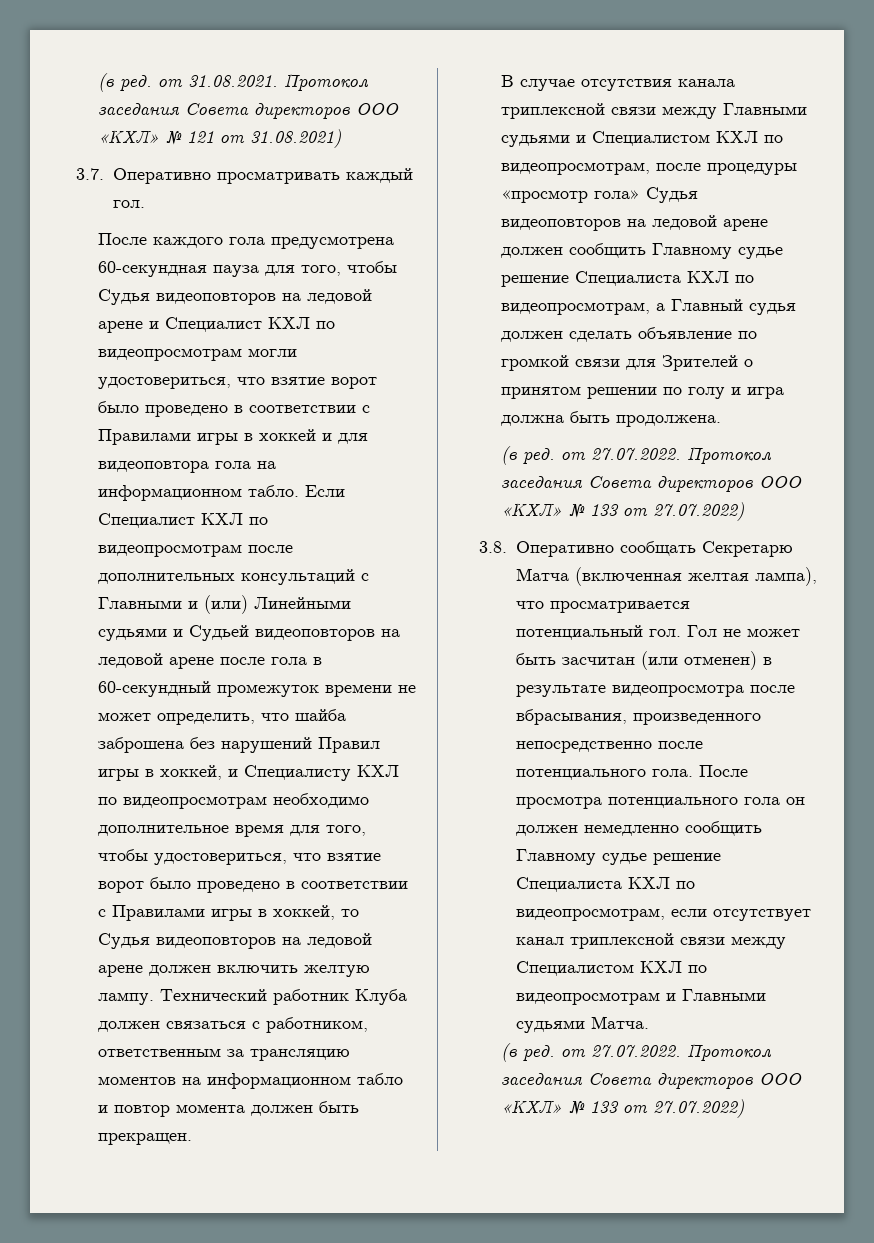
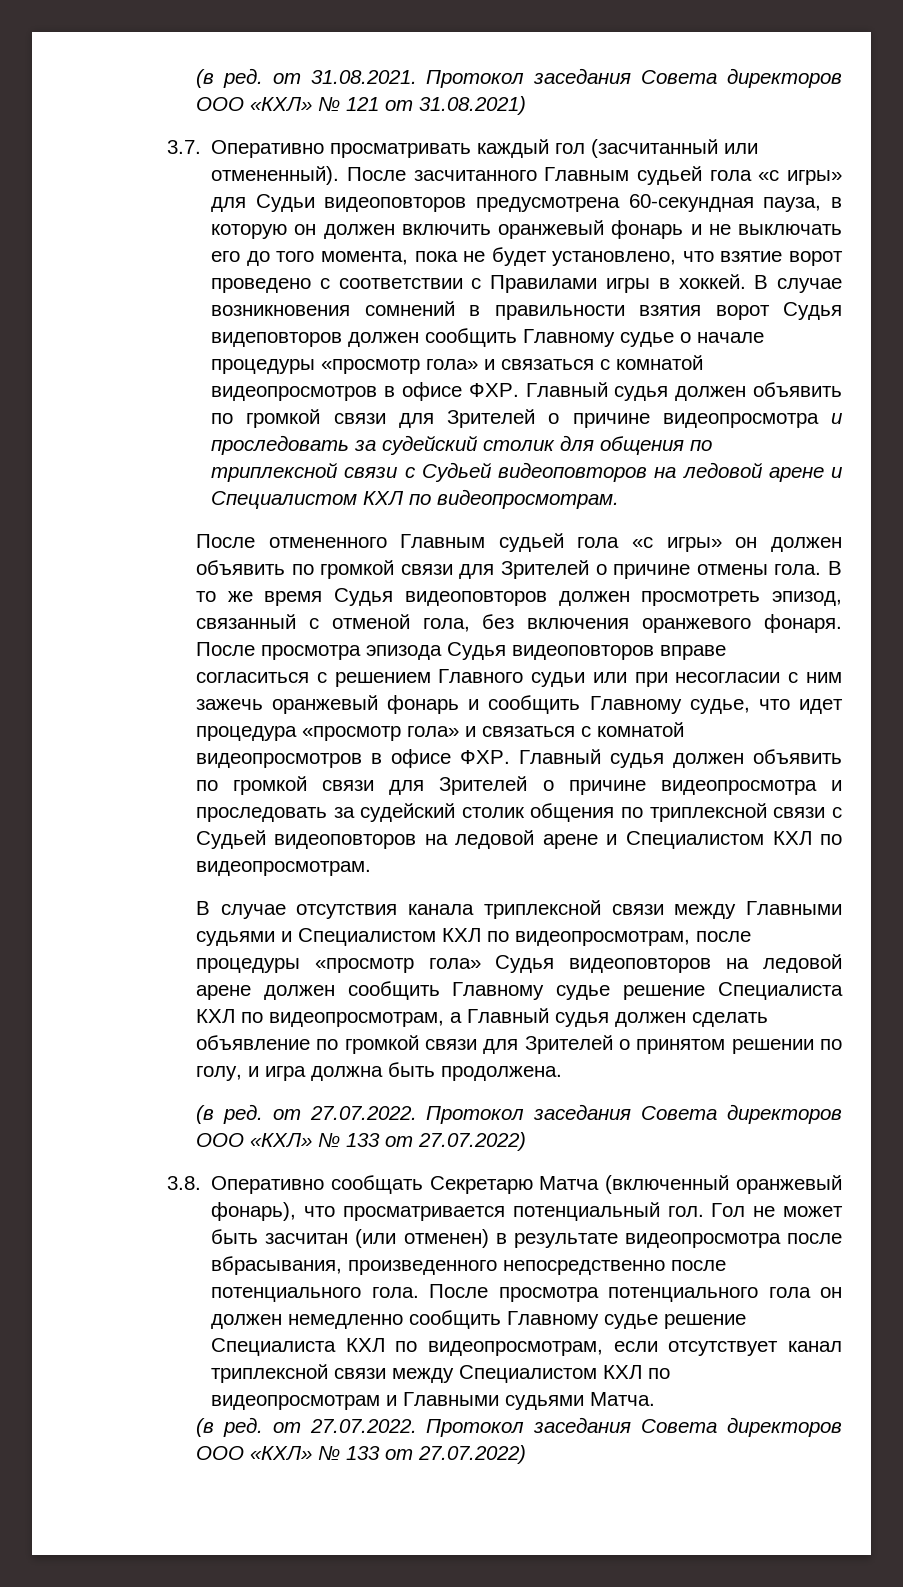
- 3.7. Оперативно просматривать каждый гол.
- После каждого гола предусмотрена 60-секундная пауза для того, чтобы Судья видеоповторов на ледовой арене и Специалист КХЛ по видеопросмотрам могли удостовериться, что взятие ворот было проведено в соответствии с Правилами игры в хоккей и для видеоповтора гола на информационном табло. Если Специалист КХЛ по видеопросмотрам после дополнительных консультаций с Главными и (или) Линейными судьями и Судьей видеоповторов на ледовой арене после гола в 60-секундный промежуток времени не может определить, что шайба заброшена без нарушений Правил игры в хоккей, и Специалисту КХЛ по видеопросмотрам необходимо дополнительное время для того, чтобы удостовериться, что взятие ворот было проведено в соответствии с Правилами игры в хоккей, то Судья видеоповторов на ледовой арене должен включить желтую лампу. Технический работник Клуба должен связаться с работником, ответственным за трансляцию моментов на информационном табло и повтор момента должен быть прекращен.
+ 3.7. Оперативно просматривать каждый гол (засчитанный или отмененный). После засчитанного Главным судьей гола «с игры» для Судьи видеоповторов предусмотрена 60-секундная пауза, в которую он должен включить оранжевый фонарь и не выключать его до того момента, пока не будет установлено, что взятие ворот проведено с соответствии с Правилами игры в хоккей. В случае возникновения сомнений в правильности взятия ворот Судья видеповторов должен сообщить Главному судье о начале процедуры «просмотр гола» и связаться с комнатой видеопросмотров в офисе ФХР. Главный судья должен объявить по громкой связи для Зрителей о причине видеопросмотра и проследовать за судейский столик для общения по триплексной связи с Судьей видеоповторов на ледовой арене и Специалистом КХЛ по видеопросмотрам.
+ После отмененного Главным судьей гола «с игры» он должен объявить по громкой связи для Зрителей о причине отмены гола. В то же время Судья видеоповторов должен просмотреть эпизод, связанный с отменой гола, без включения оранжевого фонаря. После просмотра эпизода Судья видеоповторов вправе согласиться с решением Главного судьи или при несогласии с ним зажечь оранжевый фонарь и сообщить Главному судье, что идет процедура «просмотр гола» и связаться с комнатой видеопросмотров в офисе ФХР. Главный судья должен объявить по громкой связи для Зрителей о причине видеопросмотра и проследовать за судейский столик общения по триплексной связи с Судьей видеоповторов на ледовой арене и Специалистом КХЛ по видеопросмотрам.
- В случае отсутствия канала триплексной связи между Главными судьями и Специалистом КХЛ по видеопросмотрам, после процедуры «просмотр гола» Судья видеоповторов на ледовой арене должен сообщить Главному судье решение Специалиста КХЛ по видеопросмотрам, а Главный судья должен сделать объявление по громкой связи для Зрителей о принятом решении по голу и игра должна быть продолжена.
+ В случае отсутствия канала триплексной связи между Главными судьями и Специалистом КХЛ по видеопросмотрам, после процедуры «просмотр гола» Судья видеоповторов на ледовой арене должен сообщить Главному судье решение Специалиста КХЛ по видеопросмотрам, а Главный судья должен сделать объявление по громкой связи для Зрителей о принятом решении по голу, и игра должна быть продолжена.
- 3.8. Оперативно сообщать Секретарю Матча (включенная желтая лампа), что просматривается потенциальный гол.
+ 3.8. Оперативно сообщать Секретарю Матча (включенный оранжевый фонарь), что просматривается потенциальный гол.

